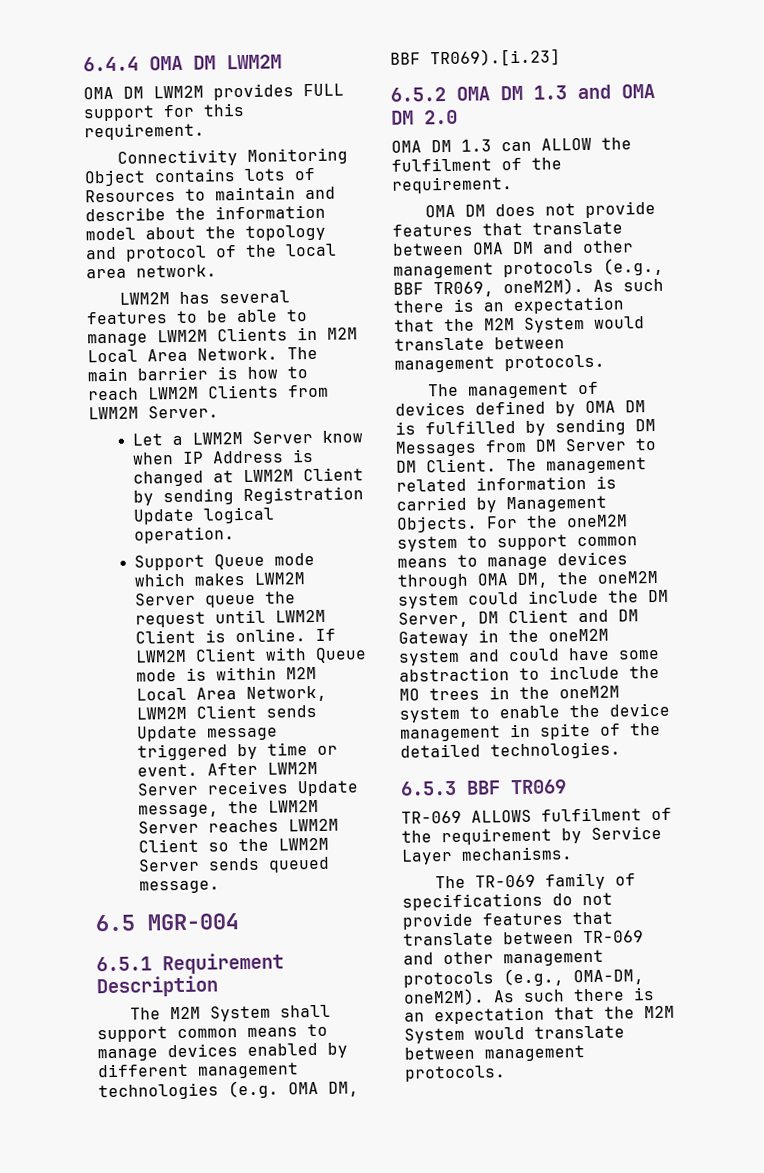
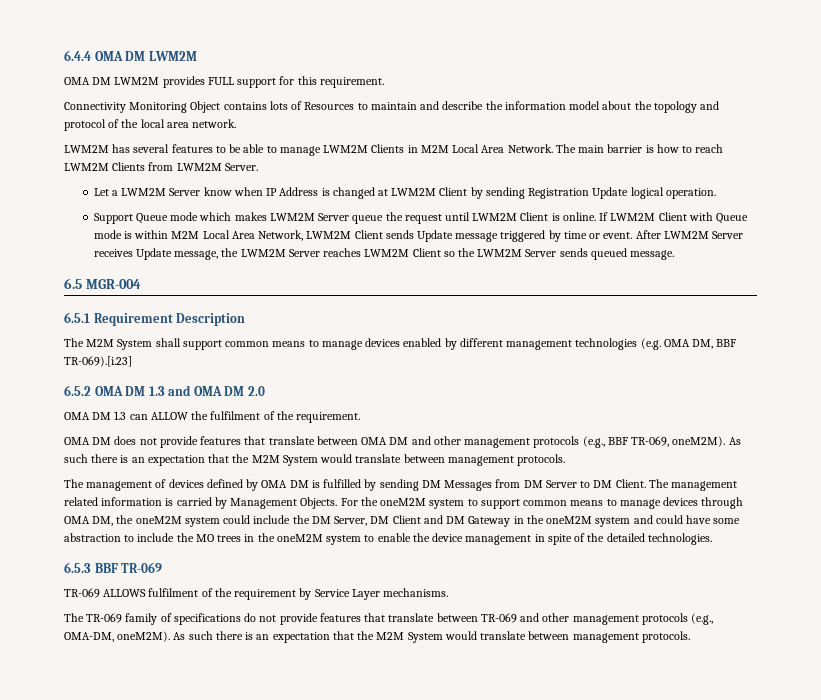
- The M2M System shall support common means to manage devices enabled by different management technologies (e.g. OMA DM, BBF TR069).[i.23]
+ The M2M System shall support common means to manage devices enabled by different management technologies (e.g. OMA DM, BBF TR-069).[i.23]
- OMA DM does not provide features that translate between OMA DM and other management protocols (e.g., BBF TR069, oneM2M).
+ OMA DM does not provide features that translate between OMA DM and other management protocols (e.g., BBF TR-069, oneM2M).
- 6.5.3 BBF TR069
+ 6.5.3 BBF TR-069

